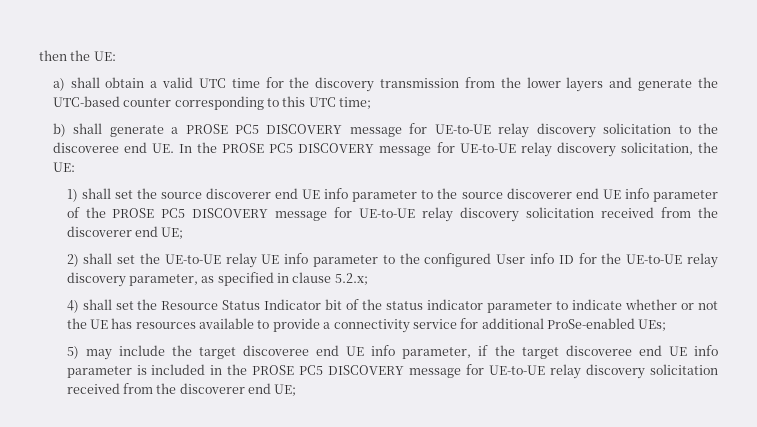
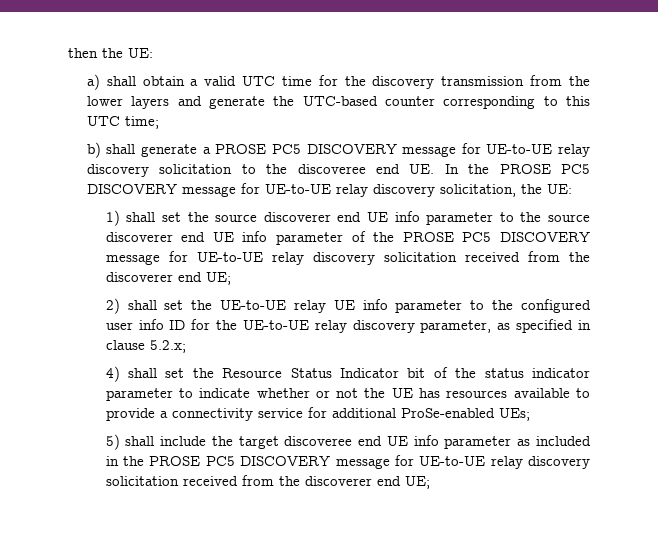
- 2) shall set the UE-to-UE relay UE info parameter to the configured User info ID for the UE-to-UE relay discovery parameter, as specified in clause 5.2.x;
+ 2) shall set the UE-to-UE relay UE info parameter to the configured user info ID for the UE-to-UE relay discovery parameter, as specified in clause 5.2.x;
- 5) may include the target discoveree end UE info parameter, if the target discoveree end UE info parameter is included in the PROSE PC5 DISCOVERY message for UE-to-UE relay discovery solicitation received from the discoverer end UE;
+ 5) shall include the target discoveree end UE info parameter as included in the PROSE PC5 DISCOVERY message for UE-to-UE relay discovery solicitation received from the discoverer end UE;

